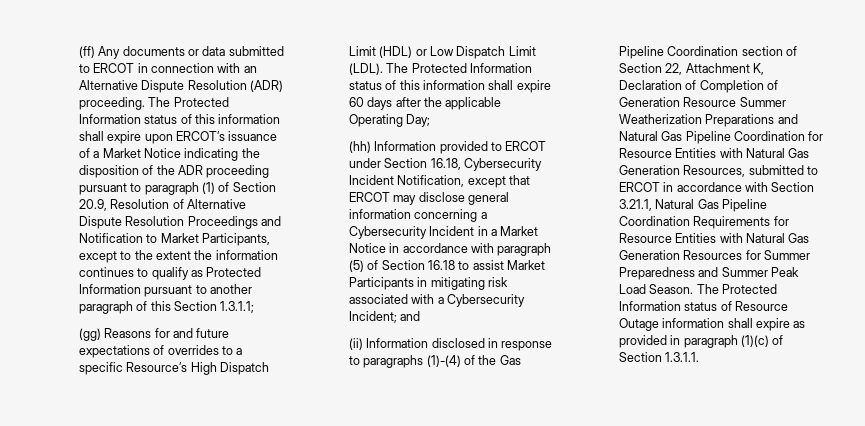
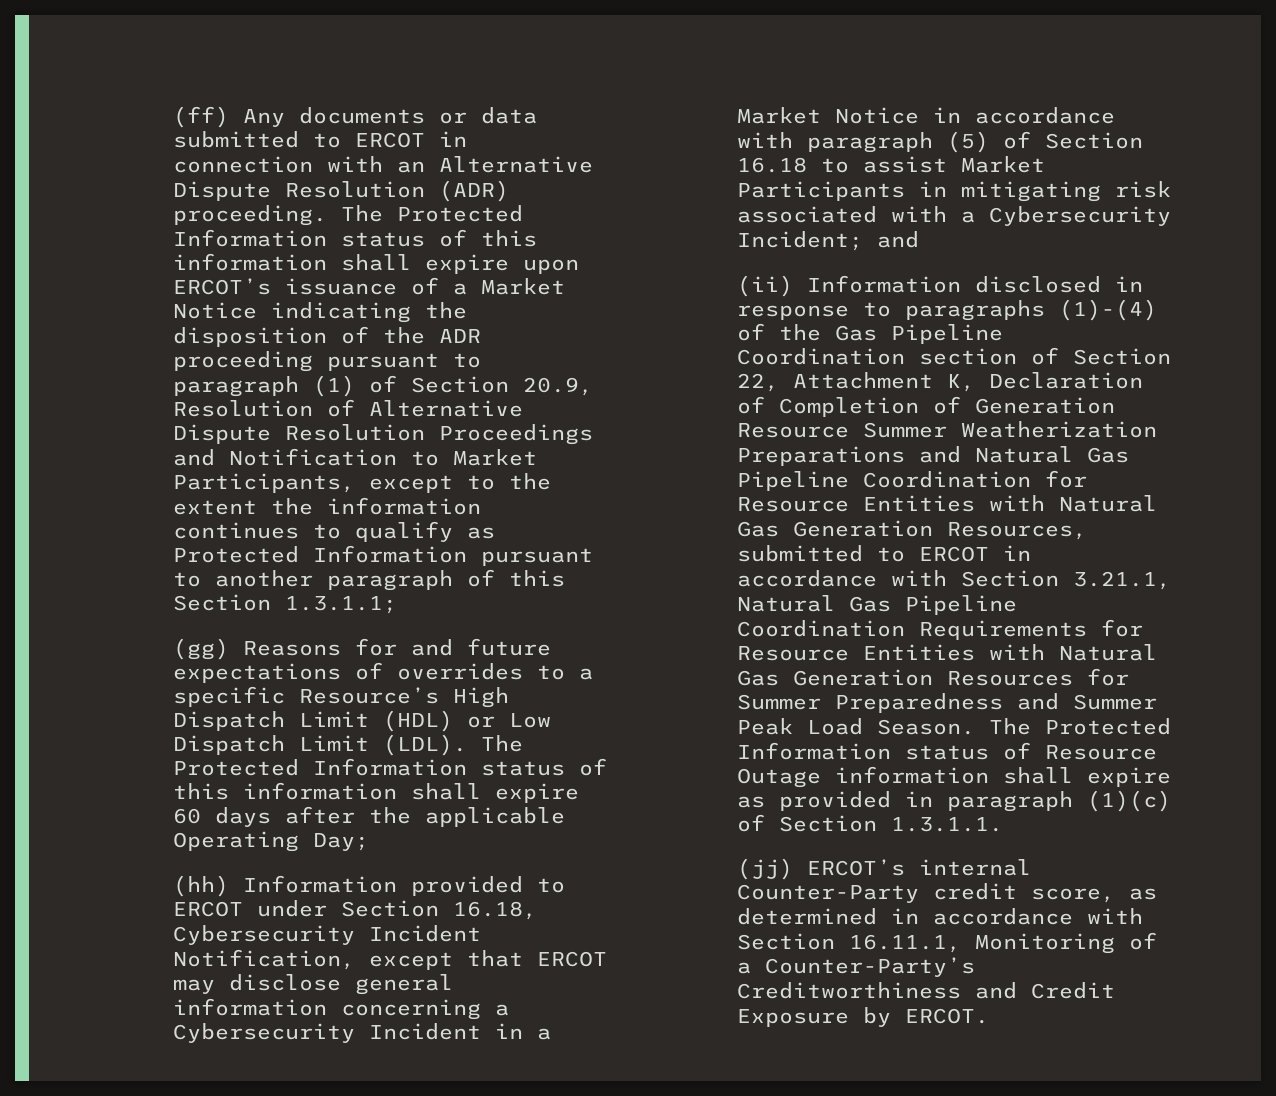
+ (jj) ERCOT’s internal Counter-Party credit score, as determined in accordance with Section 16.11.1, Monitoring of a Counter-Party’s Creditworthiness and Credit Exposure by ERCOT.

